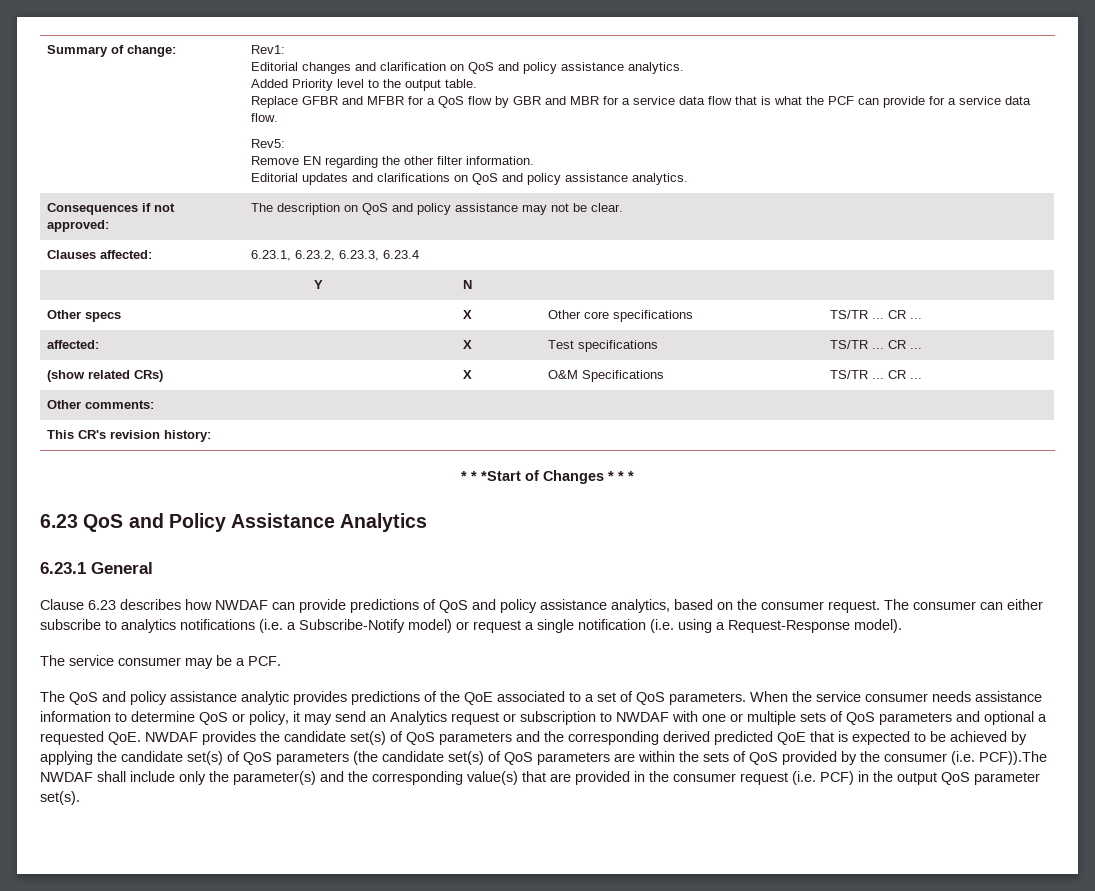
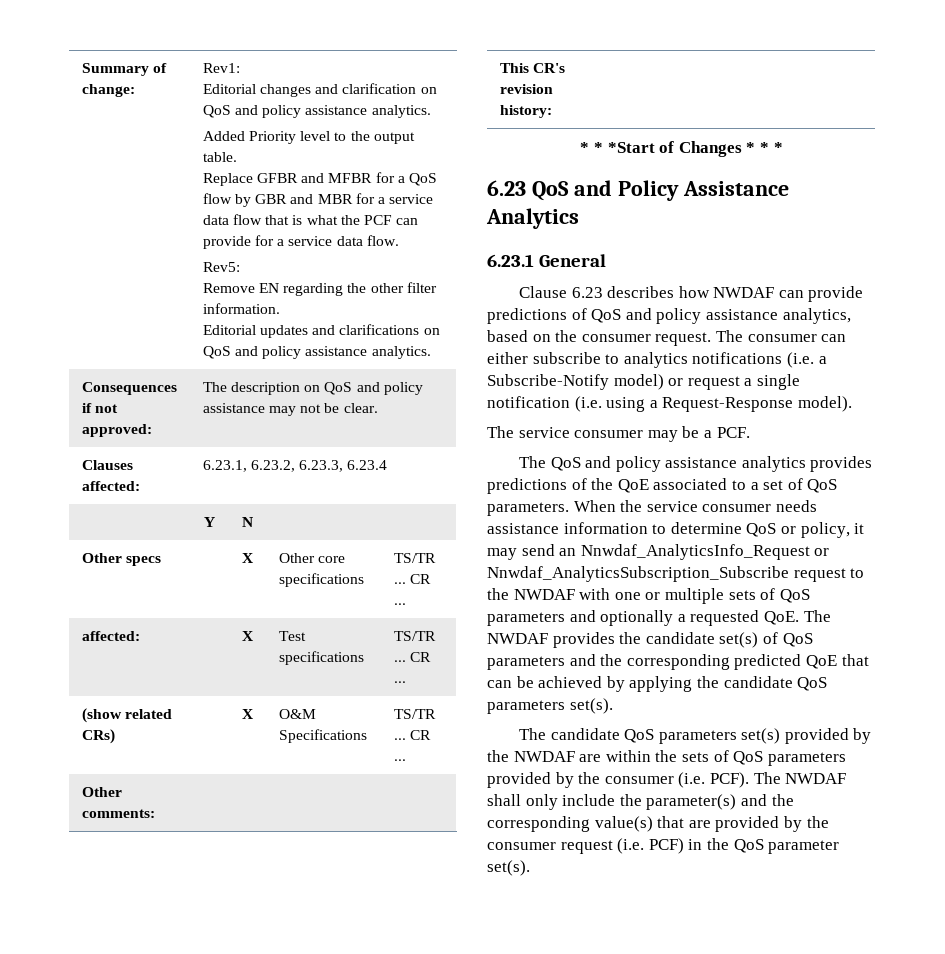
- The QoS and policy assistance analytic provides predictions of the QoE associated to a set of QoS parameters.
+ The QoS and policy assistance analytics provides predictions of the QoE associated to a set of QoS parameters.
- When the service consumer needs assistance information to determine QoS or policy, it may send an Analytics request or subscription to NWDAF with one or multiple sets of QoS parameters and optional a requested QoE. NWDAF provides the candidate set(s) of QoS parameters and the corresponding derived predicted QoE that is expected to be achieved by applying the candidate set(s) of QoS parameters (the candidate set(s) of QoS parameters are within the sets of QoS provided by the consumer (i.e. PCF)).The NWDAF shall include only the parameter(s) and the corresponding value(s) that are provided in the consumer request (i.e. PCF) in the output QoS parameter set(s).
+ When the service consumer needs assistance information to determine QoS or policy, it may send an Nnwdaf_AnalyticsInfo_Request or Nnwdaf_AnalyticsSubscription_Subscribe request to the NWDAF with one or multiple sets of QoS parameters and optionally a requested QoE. The NWDAF provides the candidate set(s) of QoS parameters and the corresponding predicted QoE that can be achieved by applying the candidate QoS parameters set(s).
+ The candidate QoS parameters set(s) provided by the NWDAF are within the sets of QoS parameters provided by the consumer (i.e. PCF). The NWDAF shall only include the parameter(s) and the corresponding value(s) that are provided by the consumer request (i.e. PCF) in the QoS parameter set(s).

